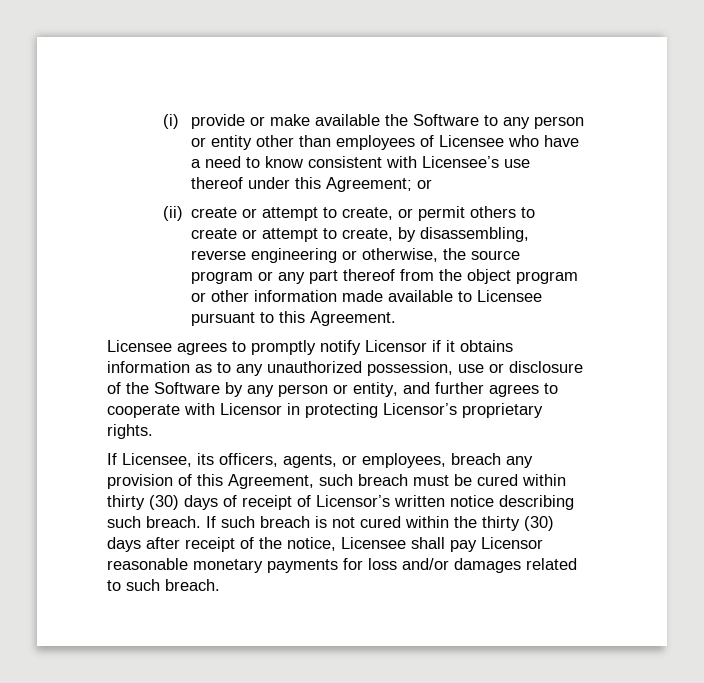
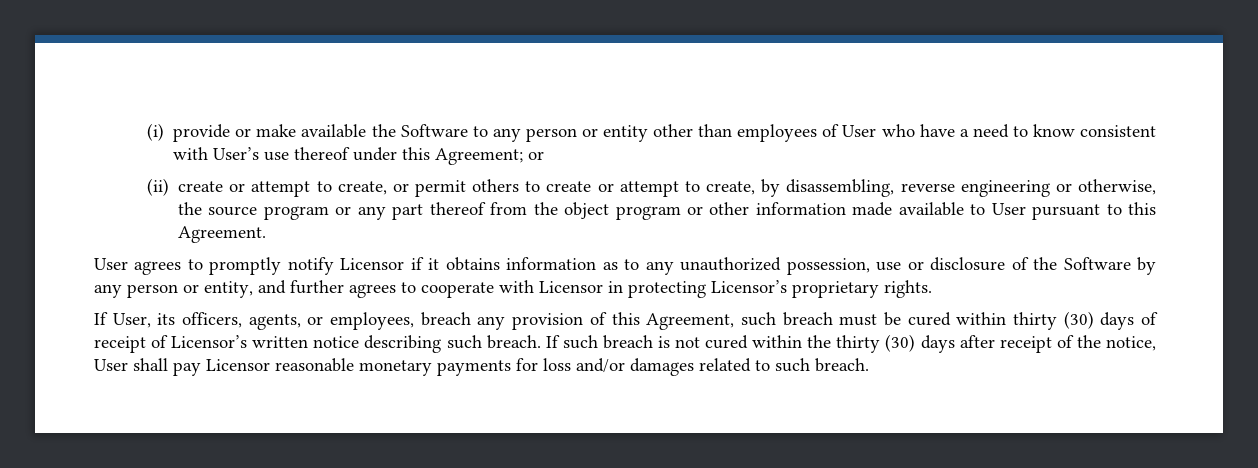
- (i) provide or make available the Software to any person or entity other than employees of Licensee who have a need to know consistent with Licensee’s use thereof under this Agreement; or
+ (i) provide or make available the Software to any person or entity other than employees of User who have a need to know consistent with User’s use thereof under this Agreement; or
- (ii) create or attempt to create, or permit others to create or attempt to create, by disassembling, reverse engineering or otherwise, the source program or any part thereof from the object program or other information made available to Licensee pursuant to this Agreement.
+ (ii) create or attempt to create, or permit others to create or attempt to create, by disassembling, reverse engineering or otherwise, the source program or any part thereof from the object program or other information made available to User pursuant to this Agreement.
- Licensee agrees to promptly notify Licensor if it obtains information as to any unauthorized possession, use or disclosure of the Software by any person or entity, and further agrees to cooperate with Licensor in protecting Licensor’s proprietary rights.
+ User agrees to promptly notify Licensor if it obtains information as to any unauthorized possession, use or disclosure of the Software by any person or entity, and further agrees to cooperate with Licensor in protecting Licensor’s proprietary rights.
- If Licensee, its officers, agents, or employees, breach any provision of this Agreement, such breach must be cured within thirty (30) days of receipt of Licensor’s written notice describing such breach.
+ If User, its officers, agents, or employees, breach any provision of this Agreement, such breach must be cured within thirty (30) days of receipt of Licensor’s written notice describing such breach.
- If such breach is not cured within the thirty (30) days after receipt of the notice, Licensee shall pay Licensor reasonable monetary payments for loss and/or damages related to such breach.
+ If such breach is not cured within the thirty (30) days after receipt of the notice, User shall pay Licensor reasonable monetary payments for loss and/or damages related to such breach.

